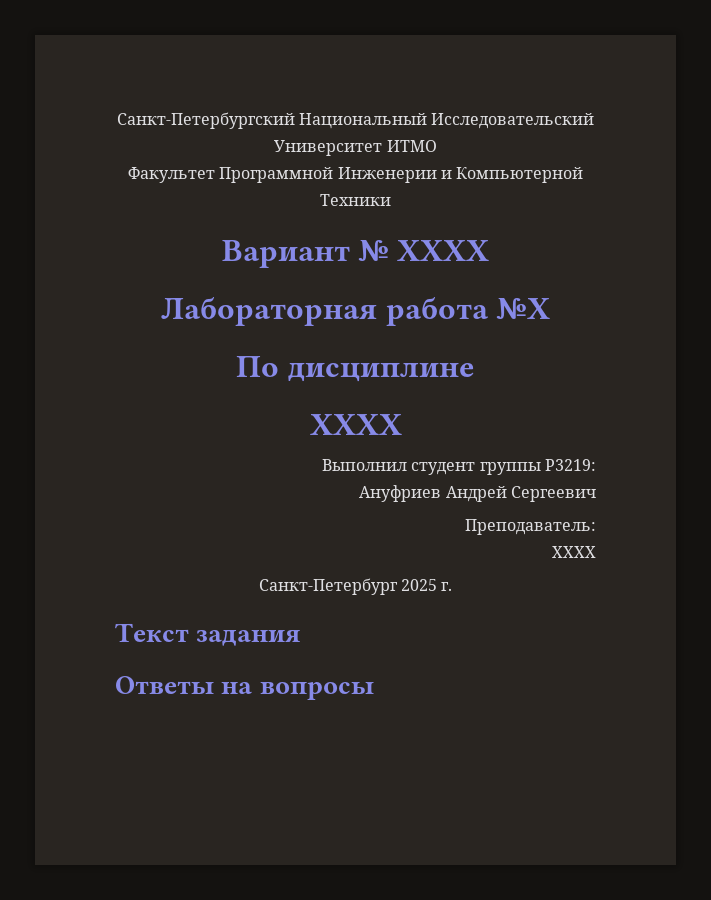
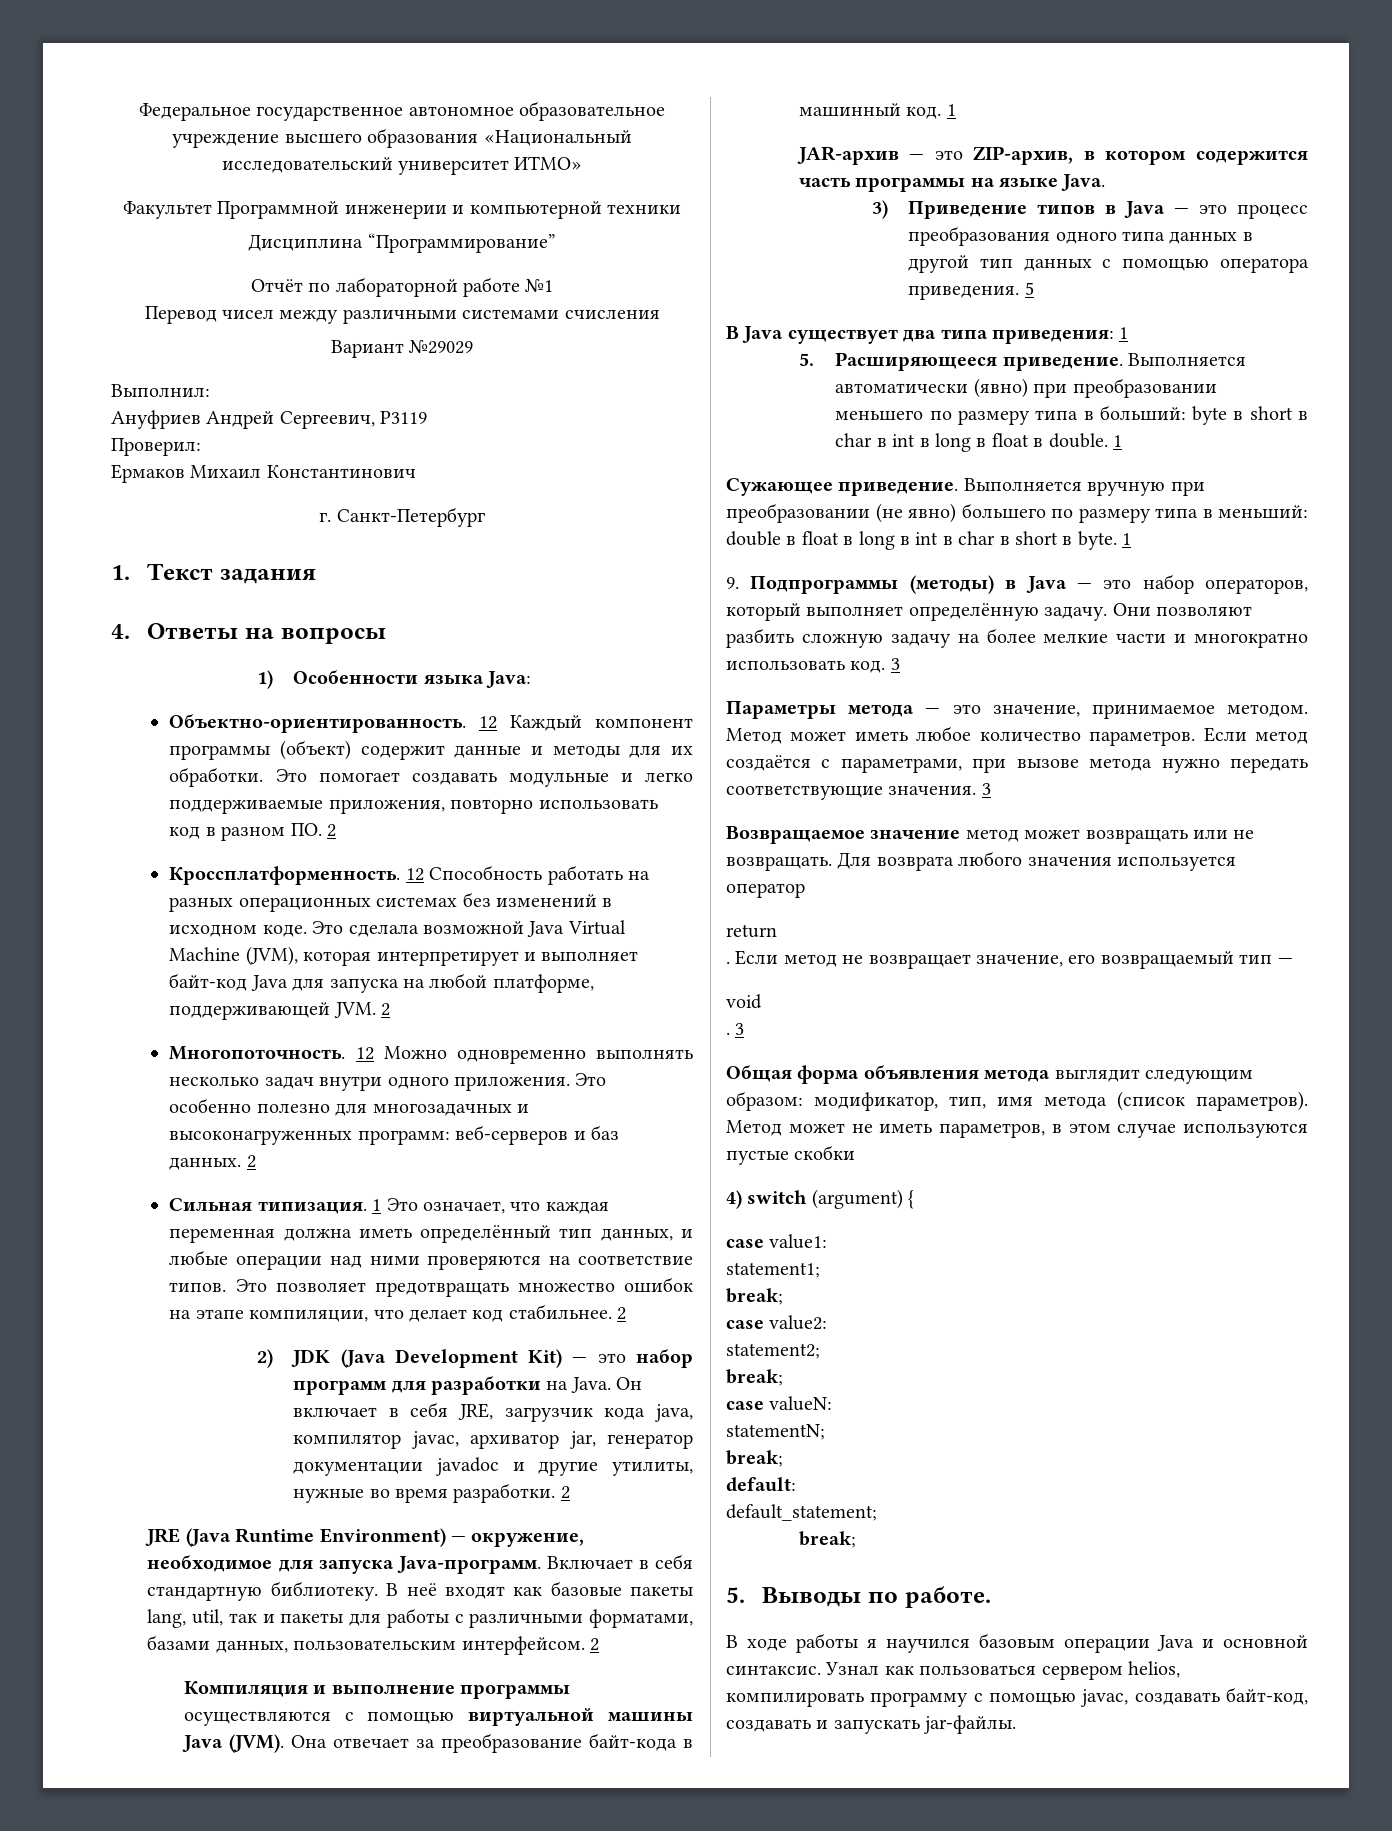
- Санкт-Петербургский Национальный Исследовательский Университет ИТМО
- Факультет Программной Инженерии и Компьютерной Техники
- Вариант № XXXX
- Лабораторная работа №X
- По дисциплине
- XXXX
- Выполнил студент группы P3219:
- Ануфриев Андрей Сергеевич
- Преподаватель:
- XXXX
- Санкт-Петербург 2025 г.
- Текст задания
+ Федеральное государственное автономное образовательное учреждение высшего образования «Национальный исследовательский университет ИТМО»
+ Факультет Программной инженерии и компьютерной техники
+ Дисциплина “Программирование”
+ Отчёт по лабораторной работе №1
+ Перевод чисел между различными системами счисления
+ Вариант №29029
+ Выполнил:
+ Ануфриев Андрей Сергеевич, Р3119
+ Проверил:
+ Ермаков Михаил Константинович
+ г. Санкт-Петербург
+ 1. Текст задания
- Ответы на вопросы
+ 4. Ответы на вопросы
+ 1) Особенности языка Java:
+ Объектно-ориентированность. 12 Каждый компонент программы (объект) содержит данные и методы для их обработки. Это помогает создавать модульные и легко поддерживаемые приложения, повторно использовать код в разном ПО. 2
+ Кроссплатформенность. 12 Способность работать на разных операционных системах без изменений в исходном коде. Это сделала возможной Java Virtual Machine (JVM), которая интерпретирует и выполняет байт-код Java для запуска на любой платформе, поддерживающей JVM. 2
+ Многопоточность. 12 Можно одновременно выполнять несколько задач внутри одного приложения. Это особенно полезно для многозадачных и высоконагруженных программ: веб-серверов и баз данных. 2
+ Сильная типизация. 1 Это означает, что каждая переменная должна иметь определённый тип данных, и любые операции над ними проверяются на соответствие типов. Это позволяет предотвращать множество ошибок на этапе компиляции, что делает код стабильнее. 2
+ 2) JDK (Java Development Kit) — это набор программ для разработки на Java. Он включает в себя JRE, загрузчик кода java, компилятор javac, архиватор jar, генератор документации javadoc и другие утилиты, нужные во время разработки. 2
+ JRE (Java Runtime Environment) — окружение, необходимое для запуска Java-программ. Включает в себя стандартную библиотеку. В неё входят как базовые пакеты lang, util, так и пакеты для работы с различными форматами, базами данных, пользовательским интерфейсом. 2
+ Компиляция и выполнение программы осуществляются с помощью виртуальной машины Java (JVM). Она отвечает за преобразование байт-кода в машинный код. 1
+ JAR-архив — это ZIP-архив, в котором содержится часть программы на языке Java.
+ 3) Приведение типов в Java — это процесс преобразования одного типа данных в другой тип данных с помощью оператора приведения. 5
+ В Java существует два типа приведения: 1
+ 5. Расширяющееся приведение. Выполняется автоматически (явно) при преобразовании меньшего по размеру типа в больший: byte в short в char в int в long в float в double. 1
+ Сужающее приведение. Выполняется вручную при преобразовании (не явно) большего по размеру типа в меньший: double в float в long в int в char в short в byte. 1
+ 9. Подпрограммы (методы) в Java — это набор операторов, который выполняет определённую задачу. Они позволяют разбить сложную задачу на более мелкие части и многократно использовать код. 3
+ Параметры метода — это значение, принимаемое методом. Метод может иметь любое количество параметров. Если метод создаётся с параметрами, при вызове метода нужно передать соответствующие значения. 3
+ Возвращаемое значение метод может возвращать или не возвращать. Для возврата любого значения используется оператор
+ return
+ . Если метод не возвращает значение, его возвращаемый тип —
+ void
+ . 3
+ Общая форма объявления метода выглядит следующим образом: модификатор, тип, имя метода (список параметров). Метод может не иметь параметров, в этом случае используются пустые скобки
+ 4) switch (argument) {
+ case value1:
+ statement1;
+ break;
+ case value2:
+ statement2;
+ break;
+ case valueN:
+ statementN;
+ break;
+ default:
+ default_statement;
+ break;
+ 5. Выводы по работе.
+ В ходе работы я научился базовым операции Java и основной синтаксис. Узнал как пользоваться сервером helios, компилировать программу с помощью javac, создавать байт-код, создавать и запускать jar-файлы.

